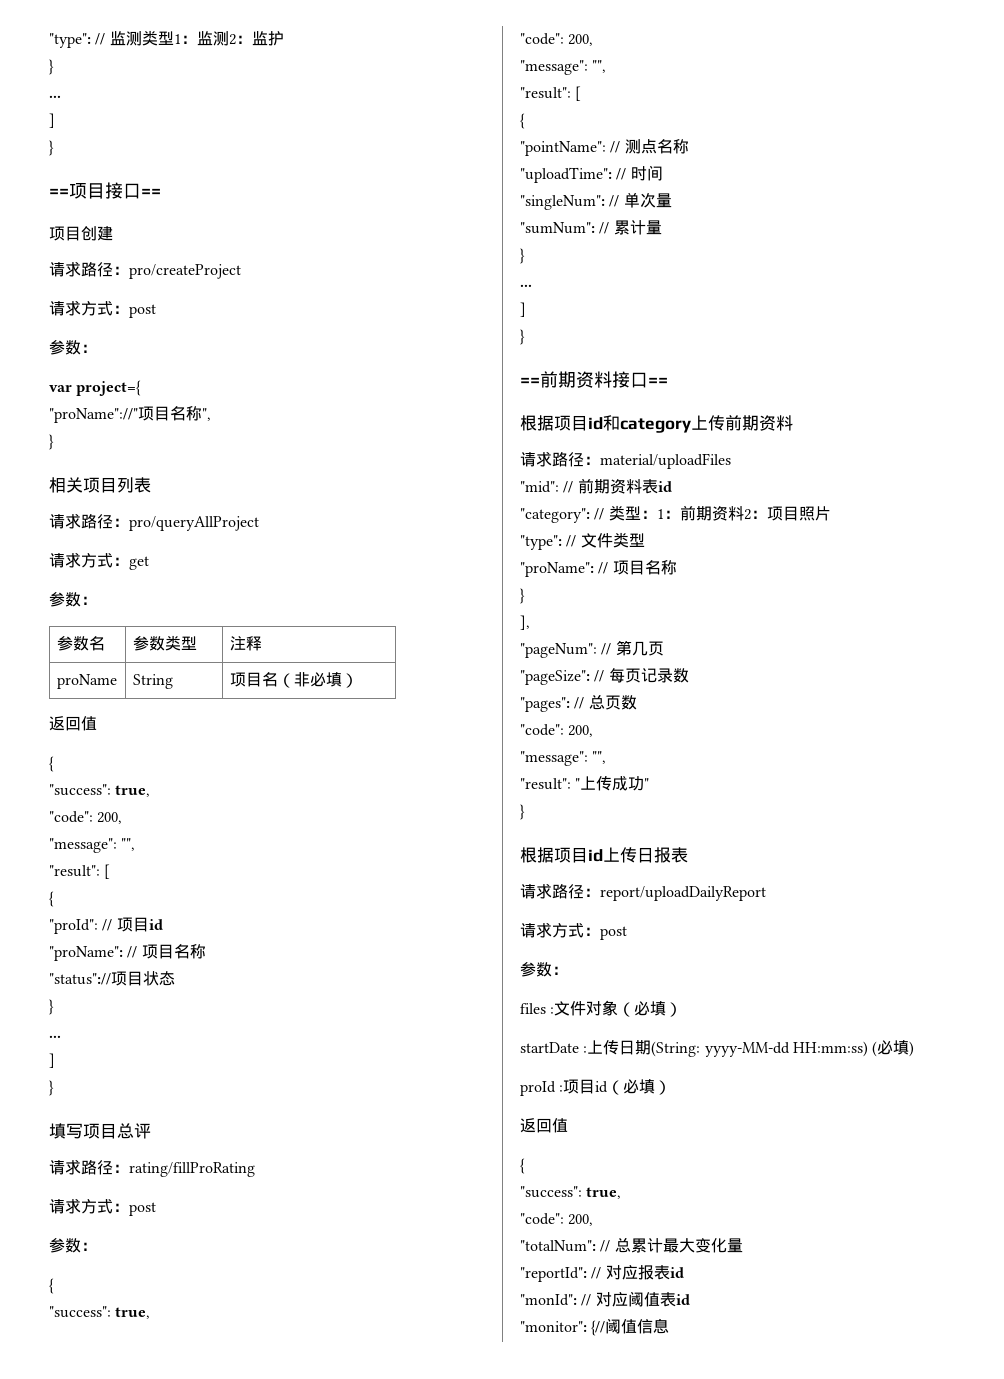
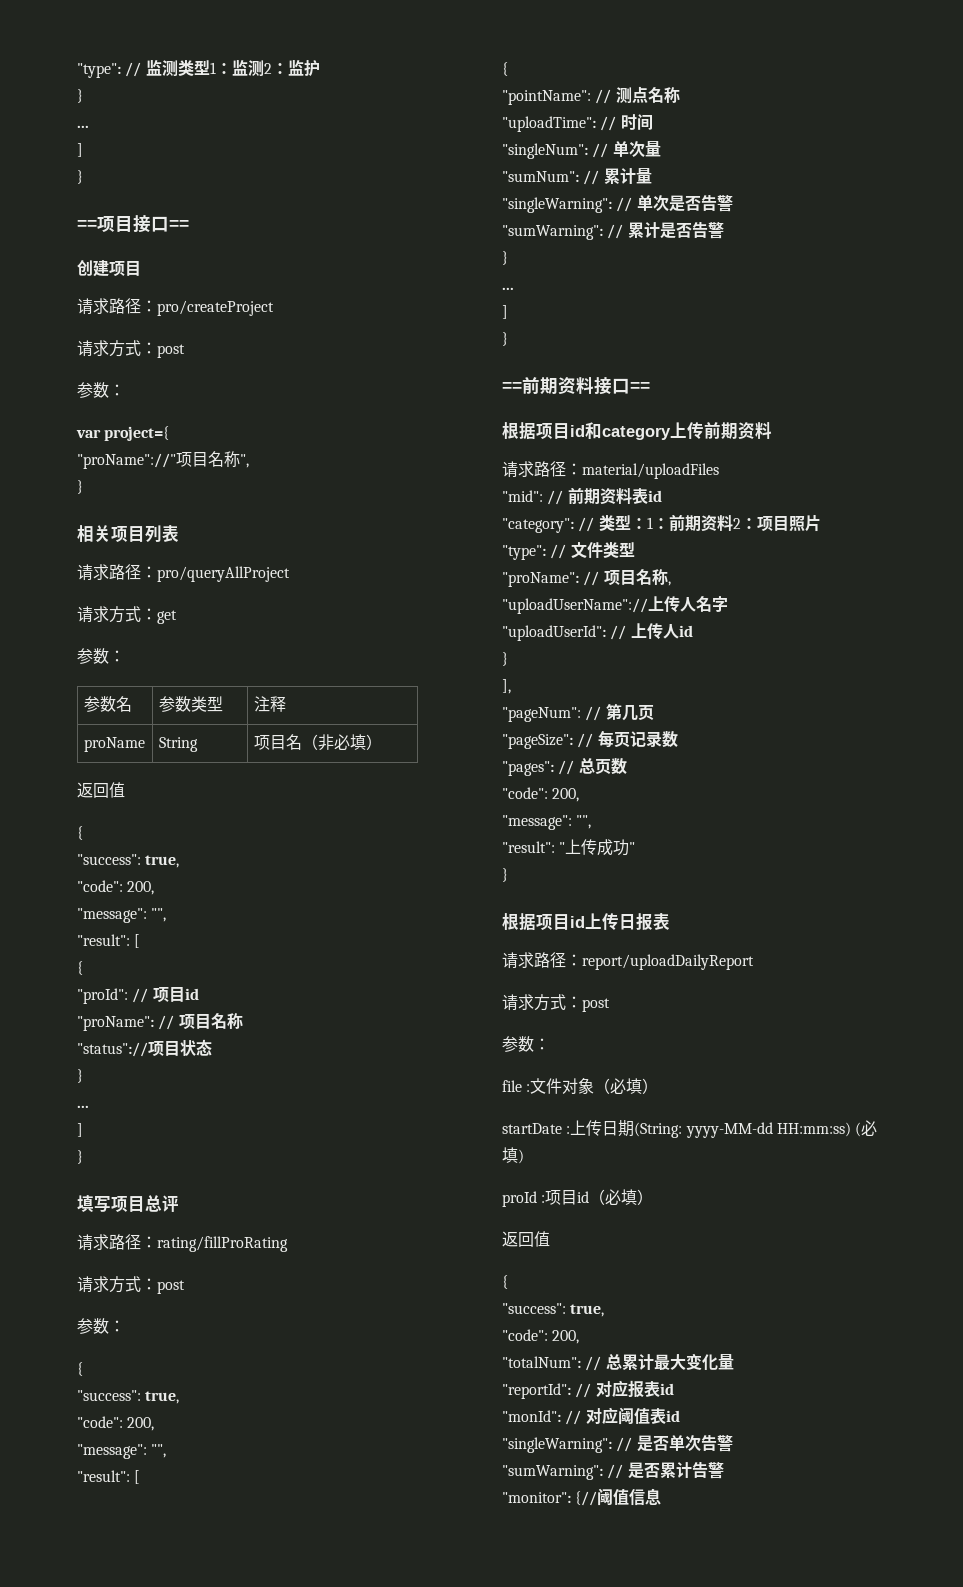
- 项目创建
+ 创建项目
+ "singleWarning": // 单次是否告警
+ "sumWarning": // 累计是否告警
  "type": // 文件类型
- "proName": // 项目名称
+ "proName": // 项目名称,
+ "uploadUserName"://上传人名字
+ "uploadUserId": // 上传人id
- files :文件对象（必填）
+ file :文件对象（必填）
+ "singleWarning": // 是否单次告警
+ "sumWarning": // 是否累计告警

